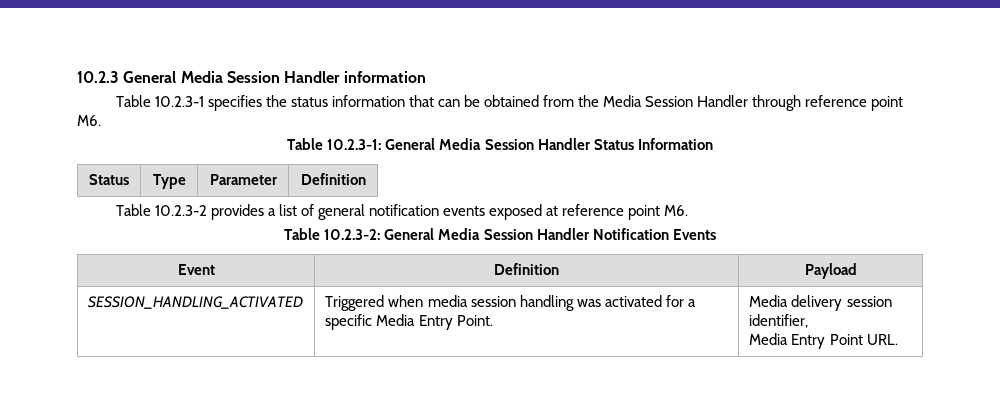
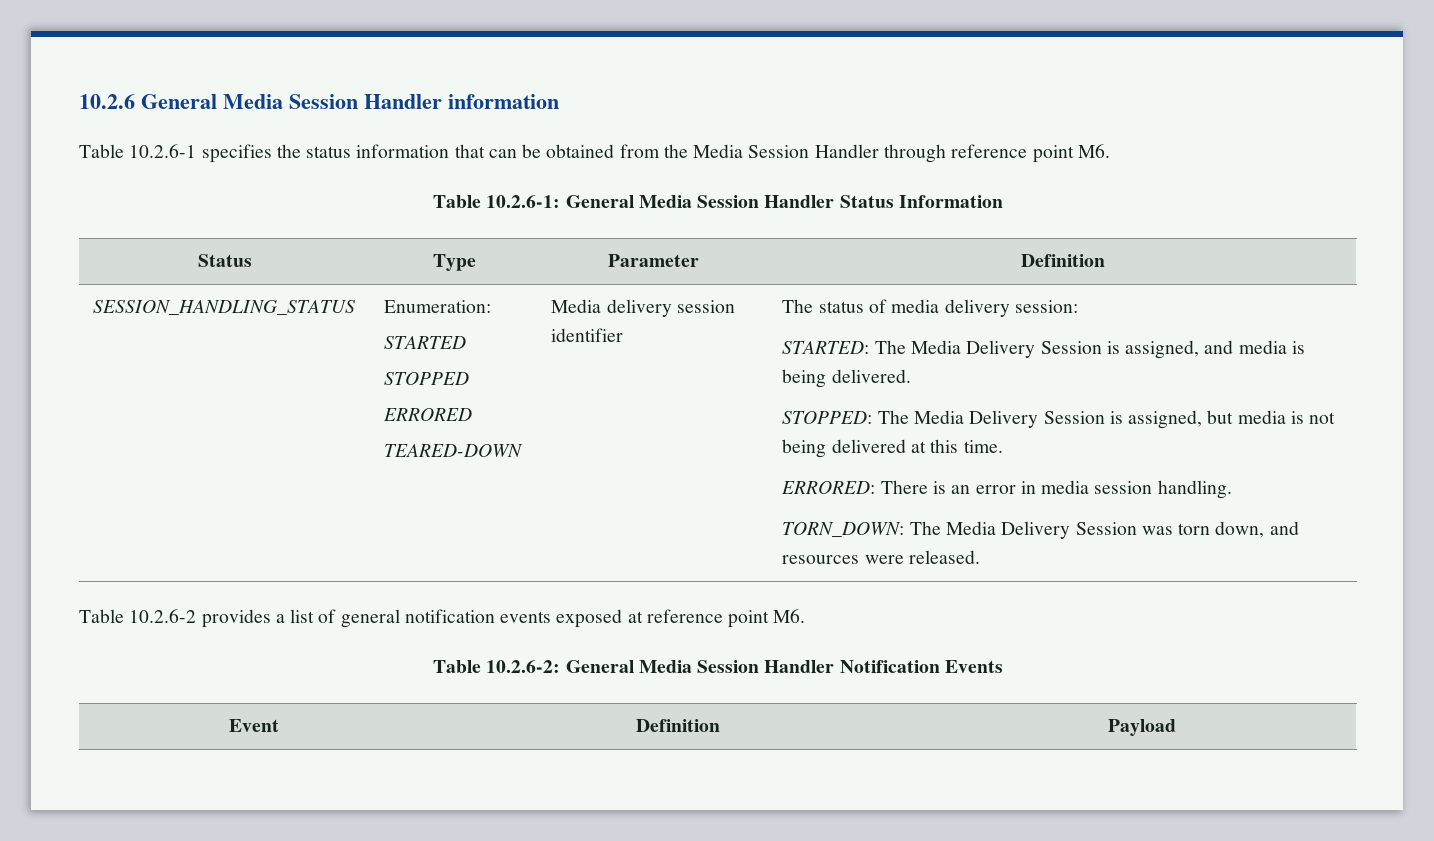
- 10.2.3 General Media Session Handler information
+ 10.2.6 General Media Session Handler information
- Table 10.2.3-1 specifies the status information that can be obtained from the Media Session Handler through reference point M6.
+ Table 10.2.6-1 specifies the status information that can be obtained from the Media Session Handler through reference point M6.
- Table 10.2.3-1: General Media Session Handler Status Information
+ Table 10.2.6-1: General Media Session Handler Status Information
- Table 10.2.3-2 provides a list of general notification events exposed at reference point M6.
+ SESSION_HANDLING_STATUS | Enumeration:
+ STARTED
+ STOPPED
+ ERRORED
+ TEARED-DOWN | Media delivery session identifier | The status of media delivery session:
+ STARTED: The Media Delivery Session is assigned, and media is being delivered.
+ STOPPED: The Media Delivery Session is assigned, but media is not being delivered at this time.
+ ERRORED: There is an error in media session handling.
+ TORN_DOWN: The Media Delivery Session was torn down, and resources were released.
+ Table 10.2.6-2 provides a list of general notification events exposed at reference point M6.
- Table 10.2.3-2: General Media Session Handler Notification Events
+ Table 10.2.6-2: General Media Session Handler Notification Events
- SESSION_HANDLING_ACTIVATED | Triggered when media session handling was activated for a specific Media Entry Point. | Media delivery session identifier,
- Media Entry Point URL.

